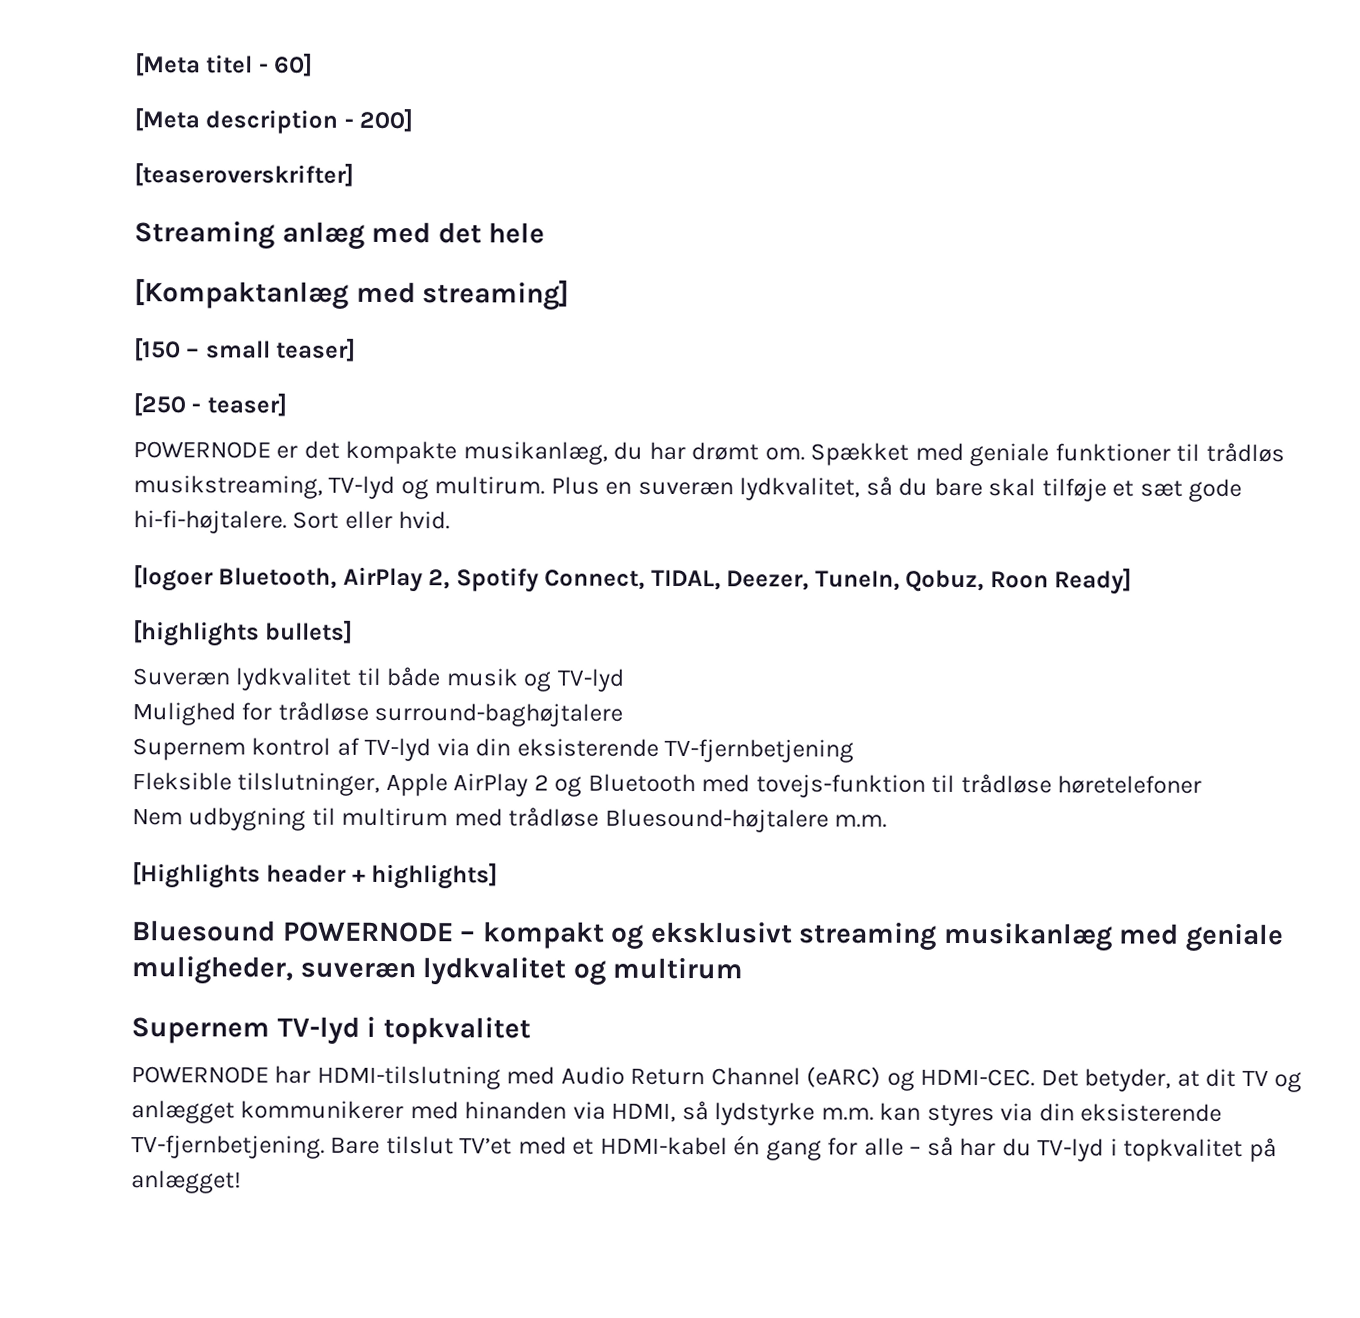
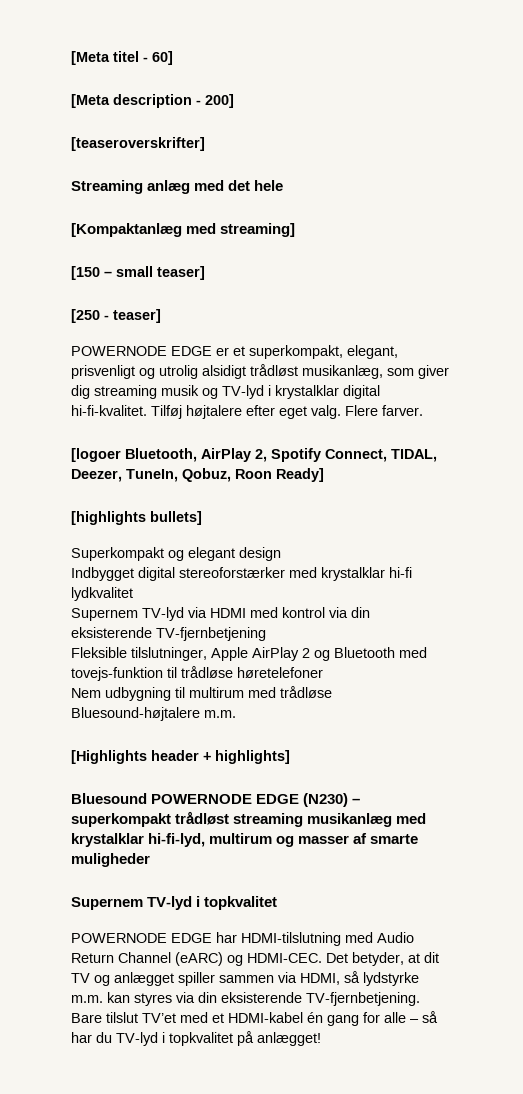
- POWERNODE er det kompakte musikanlæg, du har drømt om. Spækket med geniale funktioner til trådløs musikstreaming, TV-lyd og multirum. Plus en suveræn lydkvalitet, så du bare skal tilføje et sæt gode hi-fi-højtalere. Sort eller hvid.
+ POWERNODE EDGE er et superkompakt, elegant, prisvenligt og utrolig alsidigt trådløst musikanlæg, som giver dig streaming musik og TV-lyd i krystalklar digital hi-fi-kvalitet. Tilføj højtalere efter eget valg. Flere farver.
- Suveræn lydkvalitet til både musik og TV-lyd
- Mulighed for trådløse surround-baghøjtalere
- Supernem kontrol af TV-lyd via din eksisterende TV-fjernbetjening
+ Superkompakt og elegant design
+ Indbygget digital stereoforstærker med krystalklar hi-fi lydkvalitet
+ Supernem TV-lyd via HDMI med kontrol via din eksisterende TV-fjernbetjening
- Bluesound POWERNODE – kompakt og eksklusivt streaming musikanlæg med geniale muligheder, suveræn lydkvalitet og multirum
+ Bluesound POWERNODE EDGE (N230) – superkompakt trådløst streaming musikanlæg med krystalklar hi-fi-lyd, multirum og masser af smarte muligheder
- POWERNODE har HDMI-tilslutning med Audio Return Channel (eARC) og HDMI-CEC.
+ POWERNODE EDGE har HDMI-tilslutning med Audio Return Channel (eARC) og HDMI-CEC.
- Det betyder, at dit TV og anlægget kommunikerer med hinanden via HDMI, så lydstyrke m.m. kan styres via din eksisterende TV-fjernbetjening.
+ Det betyder, at dit TV og anlægget spiller sammen via HDMI, så lydstyrke m.m. kan styres via din eksisterende TV-fjernbetjening.

